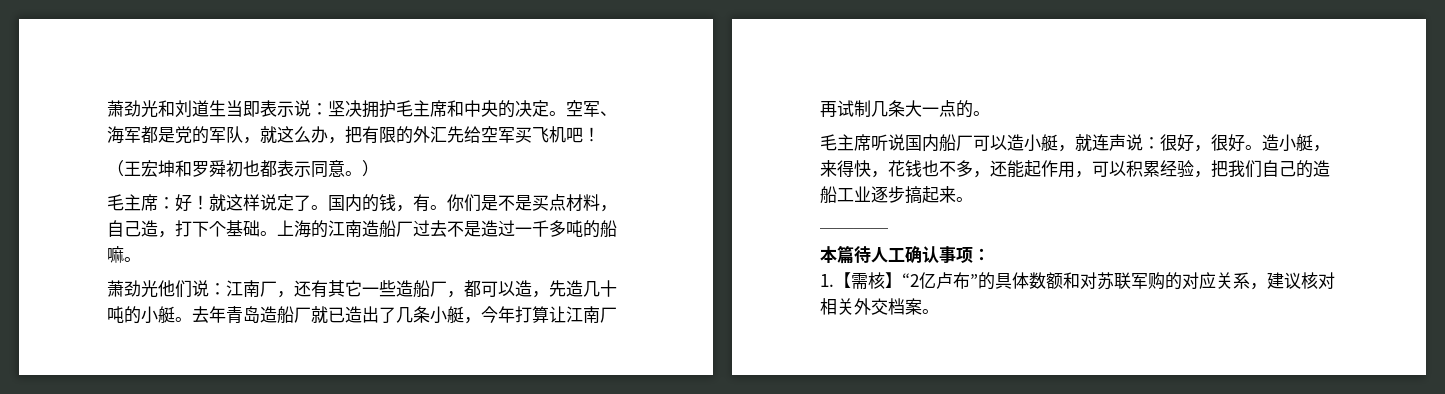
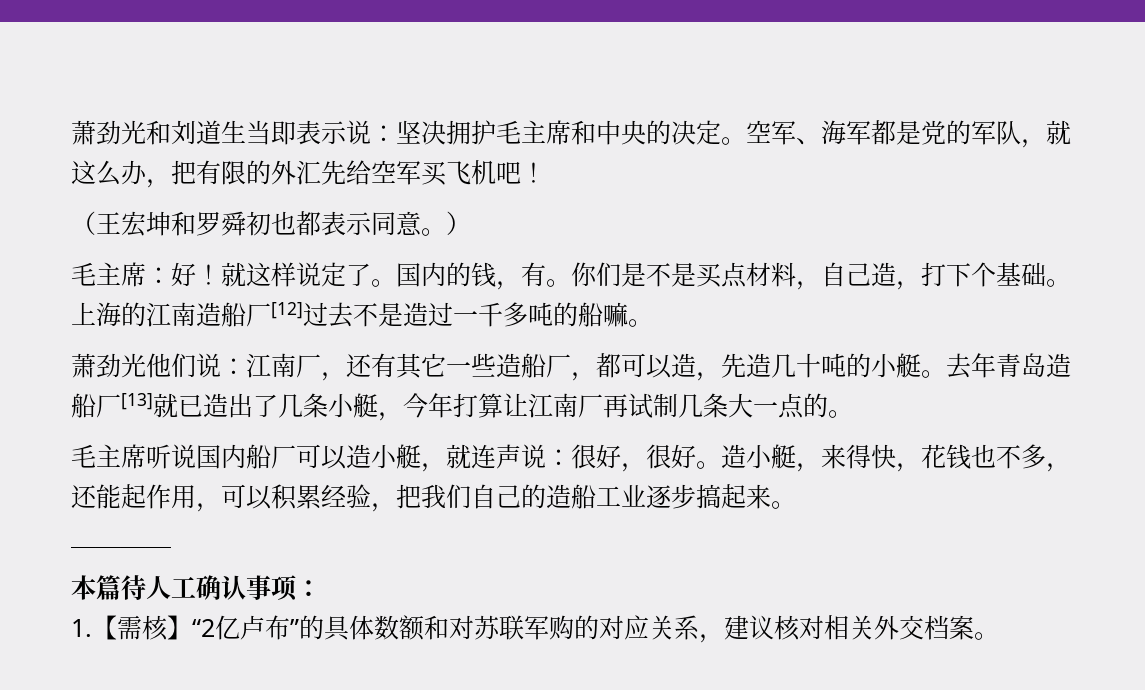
- 上海的江南造船厂过去不是造过一千多吨的船嘛。
+ 上海的江南造船厂[12]过去不是造过一千多吨的船嘛。
- 去年青岛造船厂就已造出了几条小艇，今年打算让江南厂再试制几条大一点的。
+ 去年青岛造船厂[13]就已造出了几条小艇，今年打算让江南厂再试制几条大一点的。

